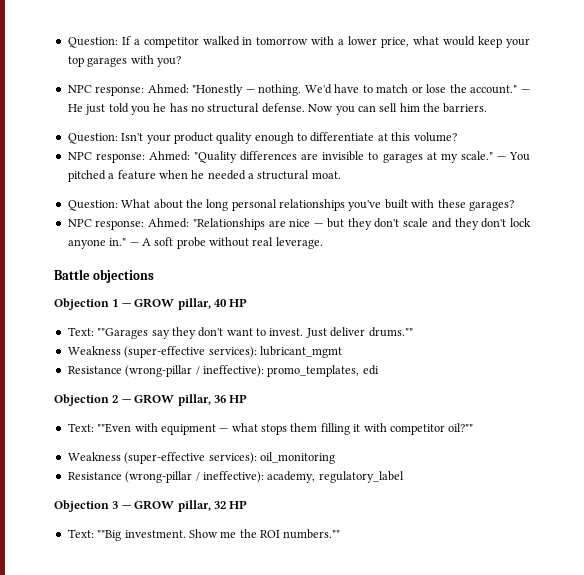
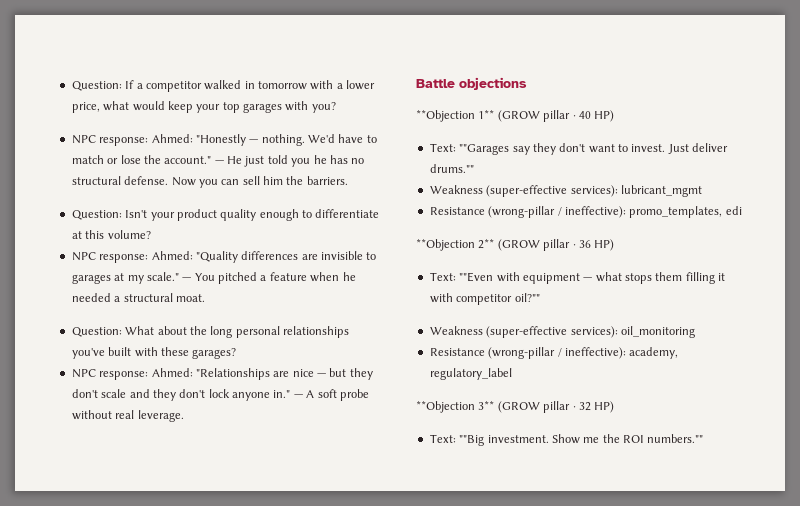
- Objection 1 — GROW pillar, 40 HP
+ **Objection 1** (GROW pillar · 40 HP)
- Objection 2 — GROW pillar, 36 HP
+ **Objection 2** (GROW pillar · 36 HP)
- Objection 3 — GROW pillar, 32 HP
+ **Objection 3** (GROW pillar · 32 HP)

